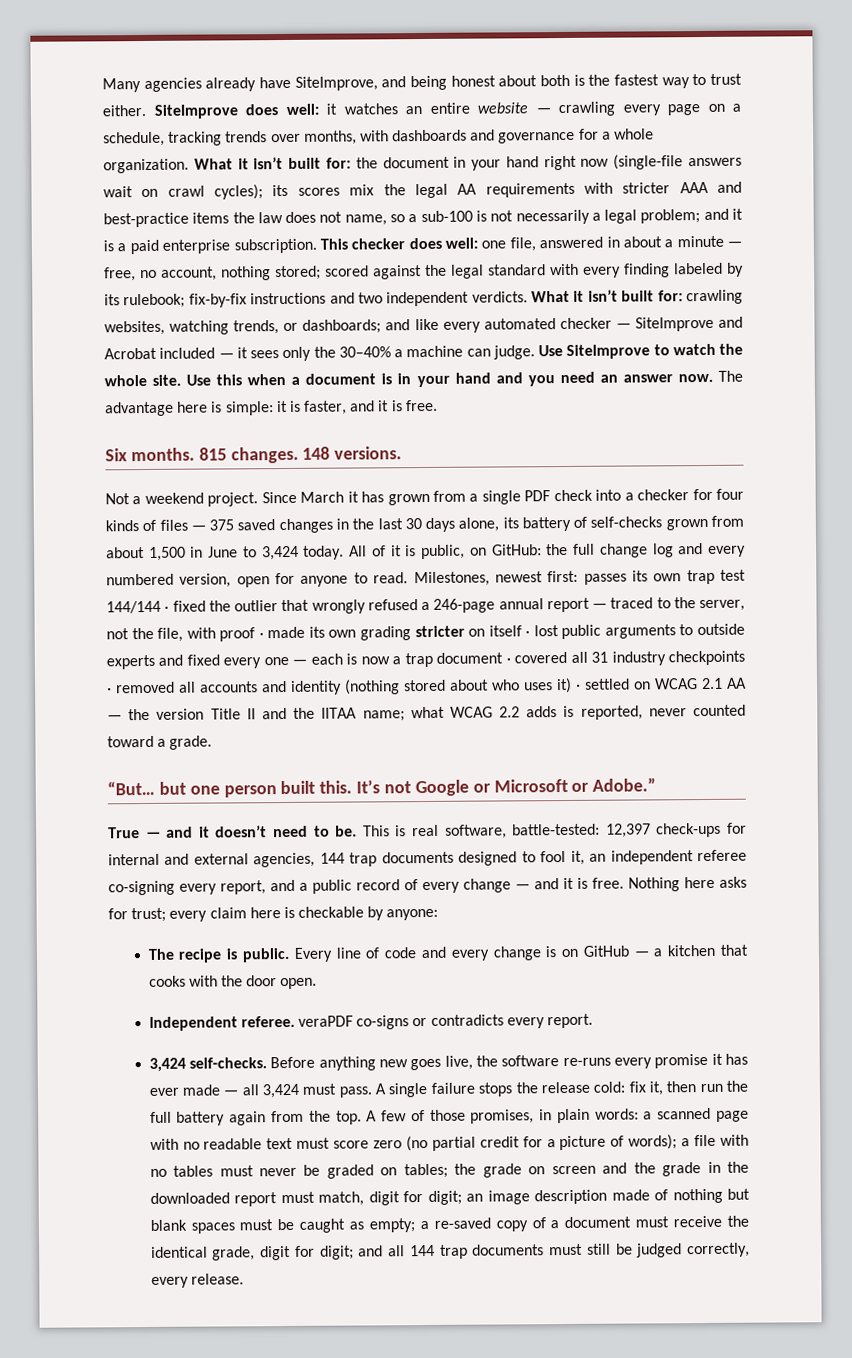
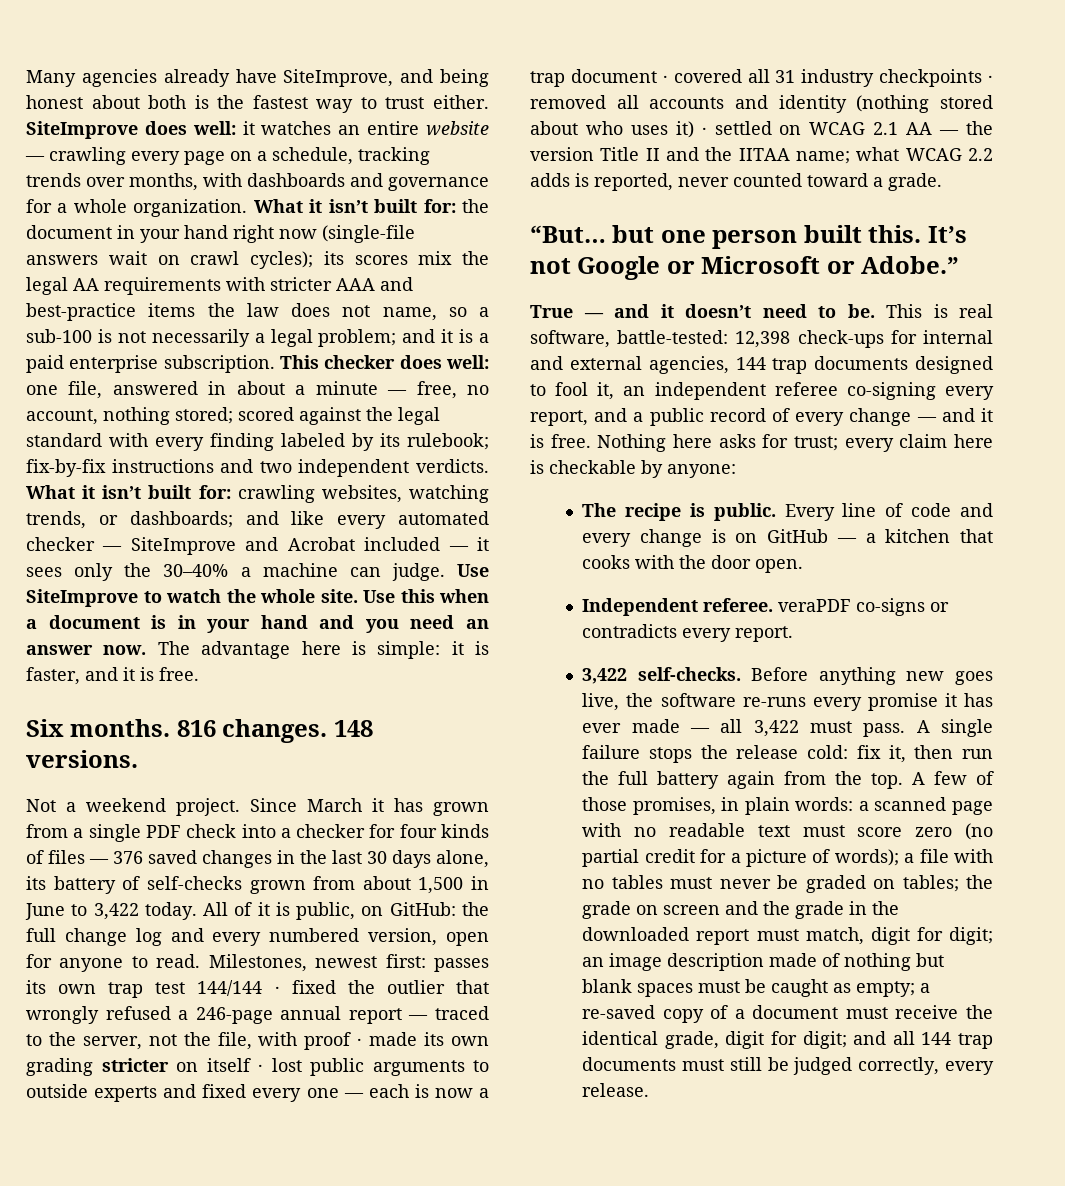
- 815 changes.
+ 816 changes.
- Since March it has grown from a single PDF check into a checker for four kinds of files — 375 saved changes in the last 30 days alone, its battery of self-checks grown from about 1,500 in June to 3,424 today.
+ Since March it has grown from a single PDF check into a checker for four kinds of files — 376 saved changes in the last 30 days alone, its battery of self-checks grown from about 1,500 in June to 3,422 today.
- This is real software, battle-tested: 12,397 check-ups for internal and external agencies, 144 trap documents designed to fool it, an independent referee co-signing every report, and a public record of every change — and it is free.
+ This is real software, battle-tested: 12,398 check-ups for internal and external agencies, 144 trap documents designed to fool it, an independent referee co-signing every report, and a public record of every change — and it is free.
- 3,424 self-checks.
+ 3,422 self-checks.
- Before anything new goes live, the software re-runs every promise it has ever made — all 3,424 must pass.
+ Before anything new goes live, the software re-runs every promise it has ever made — all 3,422 must pass.

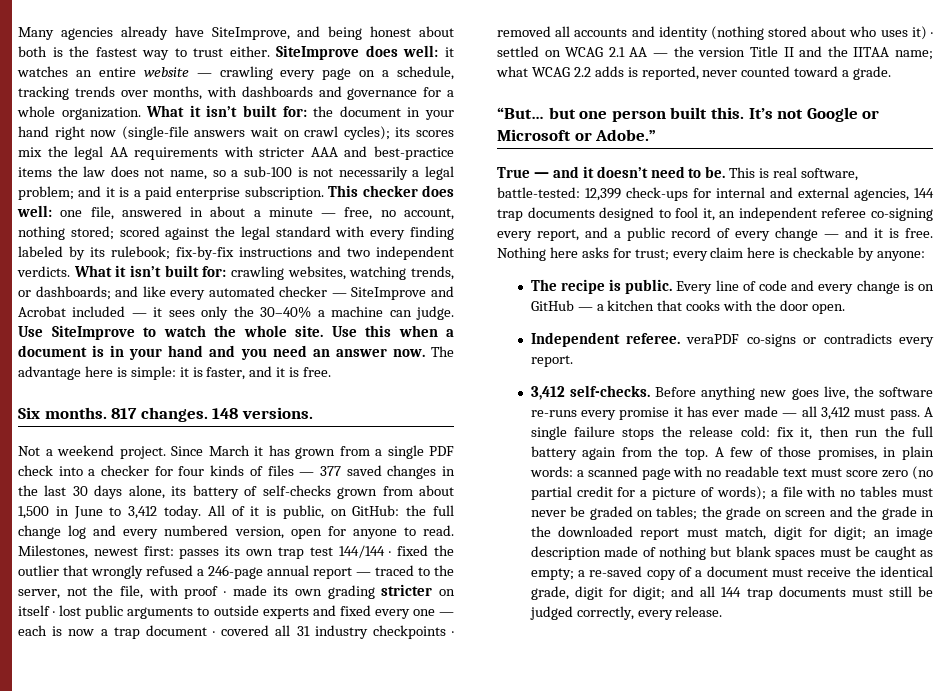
- 816 changes.
+ 817 changes.
- Since March it has grown from a single PDF check into a checker for four kinds of files — 376 saved changes in the last 30 days alone, its battery of self-checks grown from about 1,500 in June to 3,422 today.
+ Since March it has grown from a single PDF check into a checker for four kinds of files — 377 saved changes in the last 30 days alone, its battery of self-checks grown from about 1,500 in June to 3,412 today.
- This is real software, battle-tested: 12,398 check-ups for internal and external agencies, 144 trap documents designed to fool it, an independent referee co-signing every report, and a public record of every change — and it is free.
+ This is real software, battle-tested: 12,399 check-ups for internal and external agencies, 144 trap documents designed to fool it, an independent referee co-signing every report, and a public record of every change — and it is free.
- 3,422 self-checks.
+ 3,412 self-checks.
- Before anything new goes live, the software re-runs every promise it has ever made — all 3,422 must pass.
+ Before anything new goes live, the software re-runs every promise it has ever made — all 3,412 must pass.

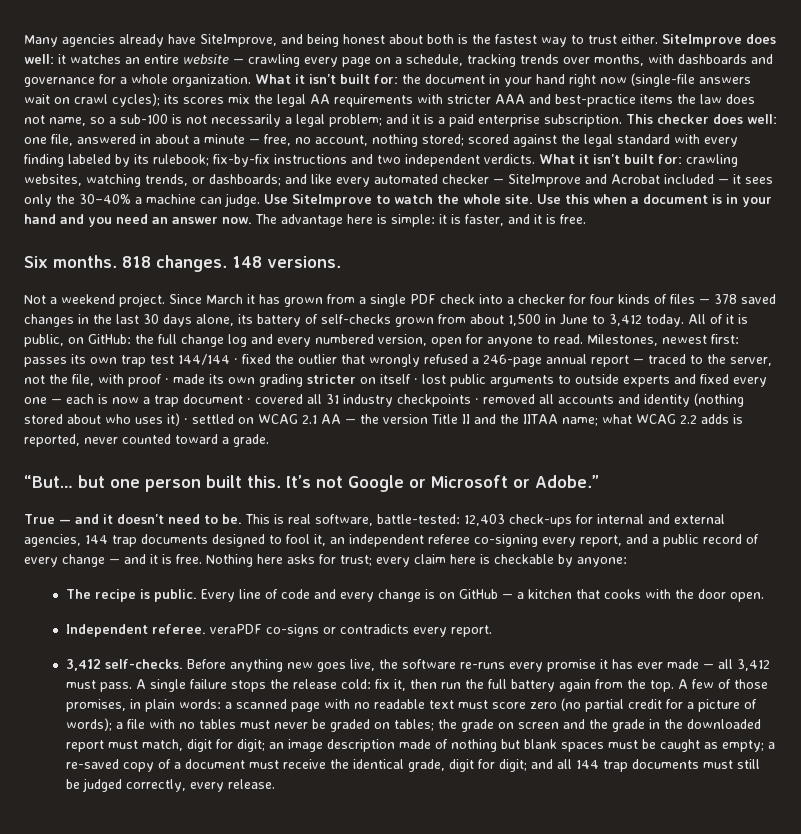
- 817 changes.
+ 818 changes.
- Since March it has grown from a single PDF check into a checker for four kinds of files — 377 saved changes in the last 30 days alone, its battery of self-checks grown from about 1,500 in June to 3,412 today.
+ Since March it has grown from a single PDF check into a checker for four kinds of files — 378 saved changes in the last 30 days alone, its battery of self-checks grown from about 1,500 in June to 3,412 today.
- This is real software, battle-tested: 12,399 check-ups for internal and external agencies, 144 trap documents designed to fool it, an independent referee co-signing every report, and a public record of every change — and it is free.
+ This is real software, battle-tested: 12,403 check-ups for internal and external agencies, 144 trap documents designed to fool it, an independent referee co-signing every report, and a public record of every change — and it is free.

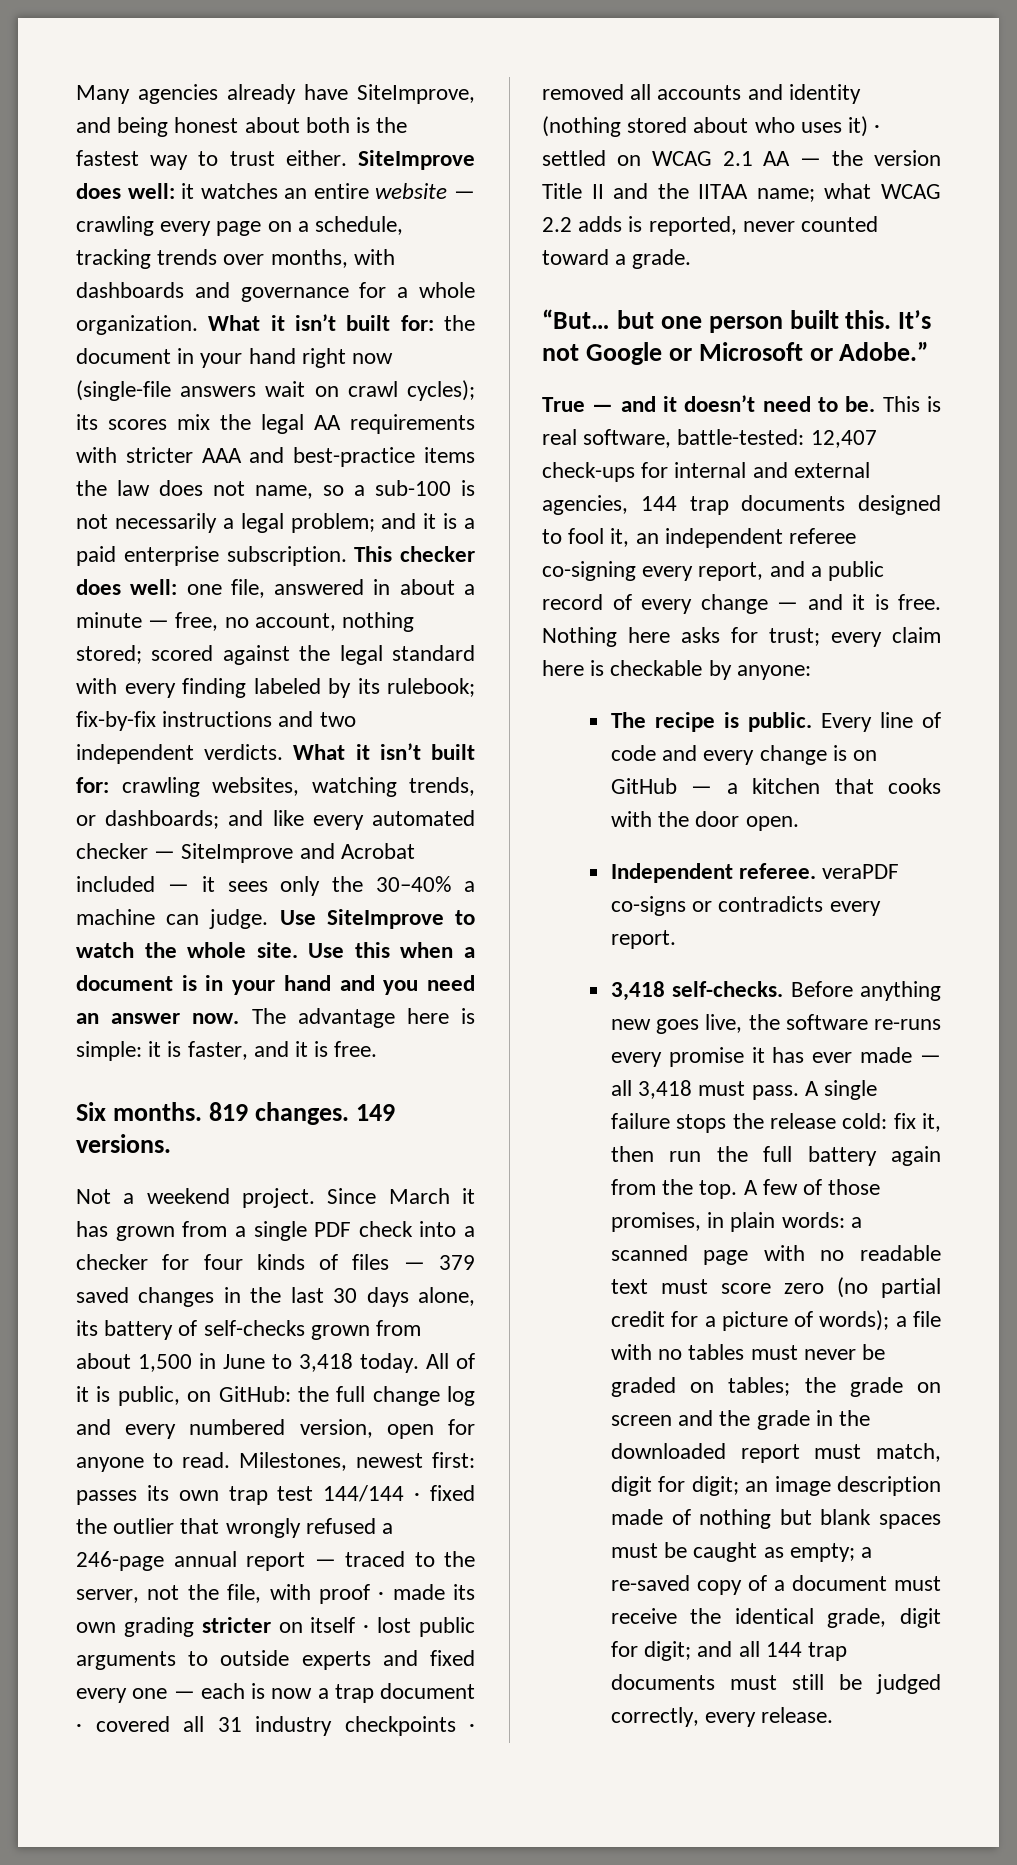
- 818 changes. 148 versions.
+ 819 changes. 149 versions.
- Since March it has grown from a single PDF check into a checker for four kinds of files — 378 saved changes in the last 30 days alone, its battery of self-checks grown from about 1,500 in June to 3,412 today.
+ Since March it has grown from a single PDF check into a checker for four kinds of files — 379 saved changes in the last 30 days alone, its battery of self-checks grown from about 1,500 in June to 3,418 today.
- This is real software, battle-tested: 12,403 check-ups for internal and external agencies, 144 trap documents designed to fool it, an independent referee co-signing every report, and a public record of every change — and it is free.
+ This is real software, battle-tested: 12,407 check-ups for internal and external agencies, 144 trap documents designed to fool it, an independent referee co-signing every report, and a public record of every change — and it is free.
- 3,412 self-checks.
+ 3,418 self-checks.
- Before anything new goes live, the software re-runs every promise it has ever made — all 3,412 must pass.
+ Before anything new goes live, the software re-runs every promise it has ever made — all 3,418 must pass.

